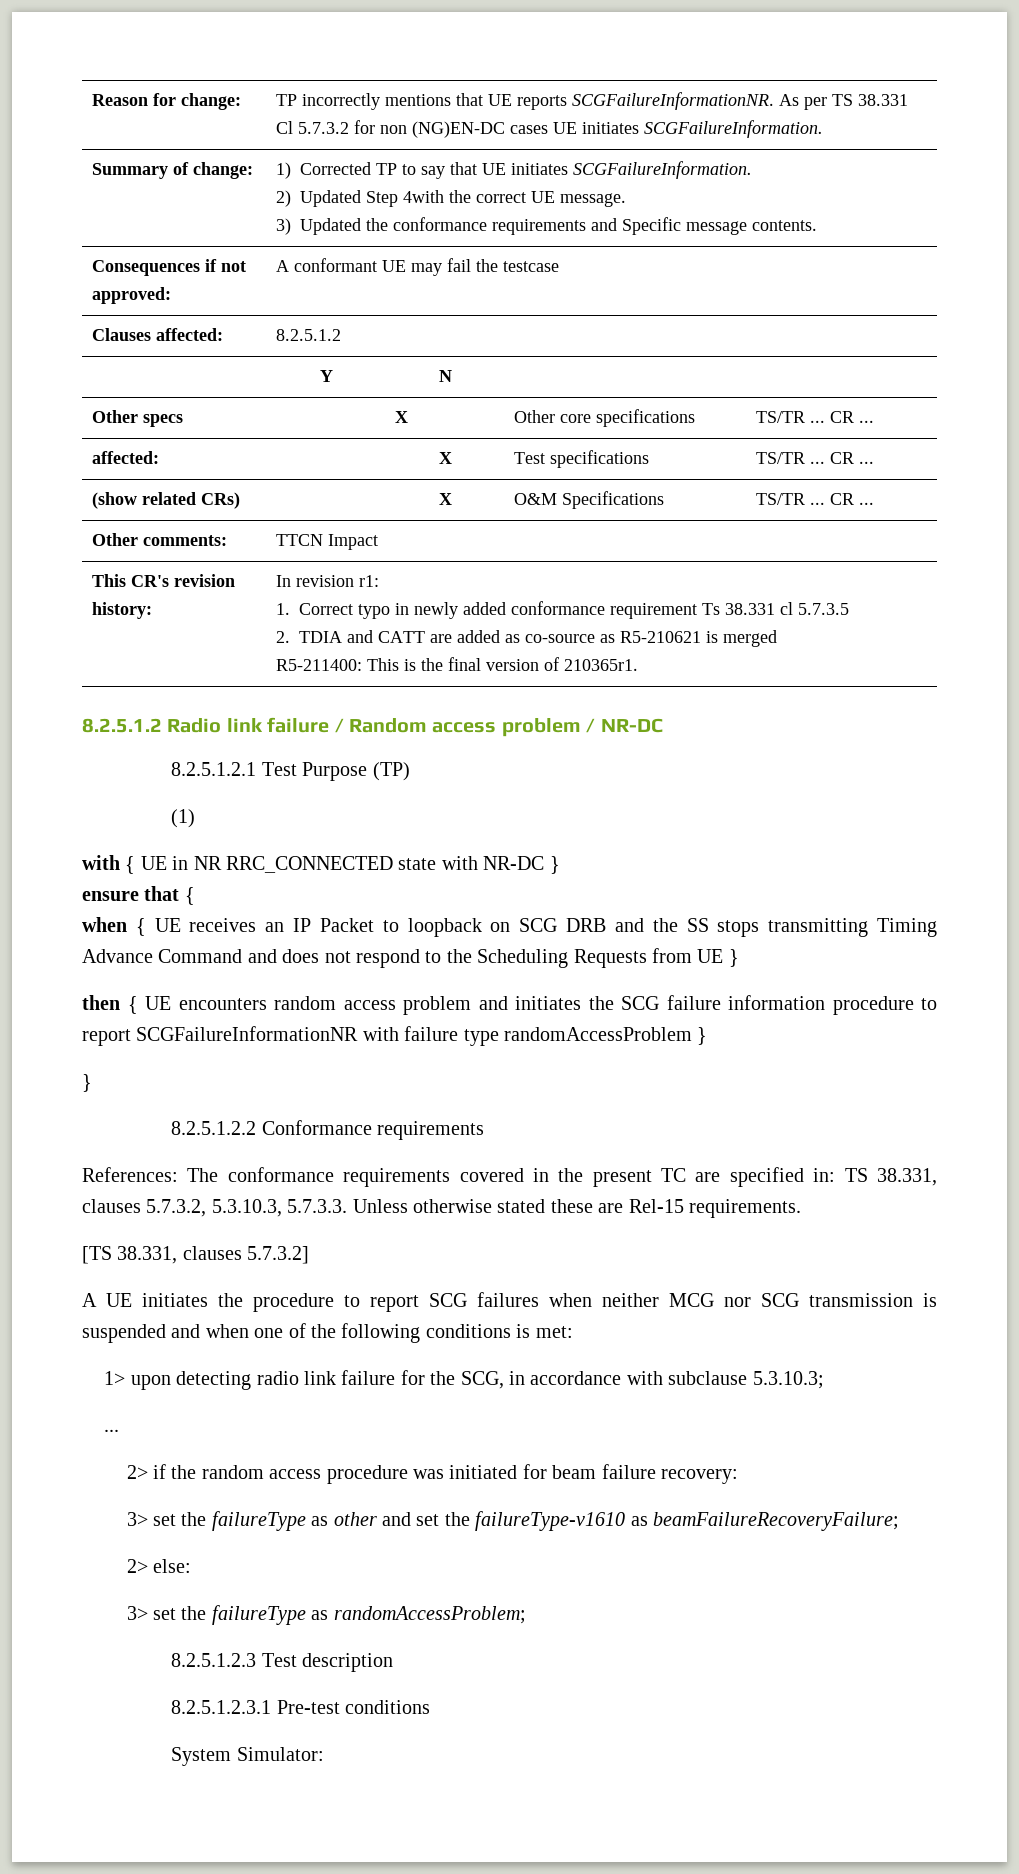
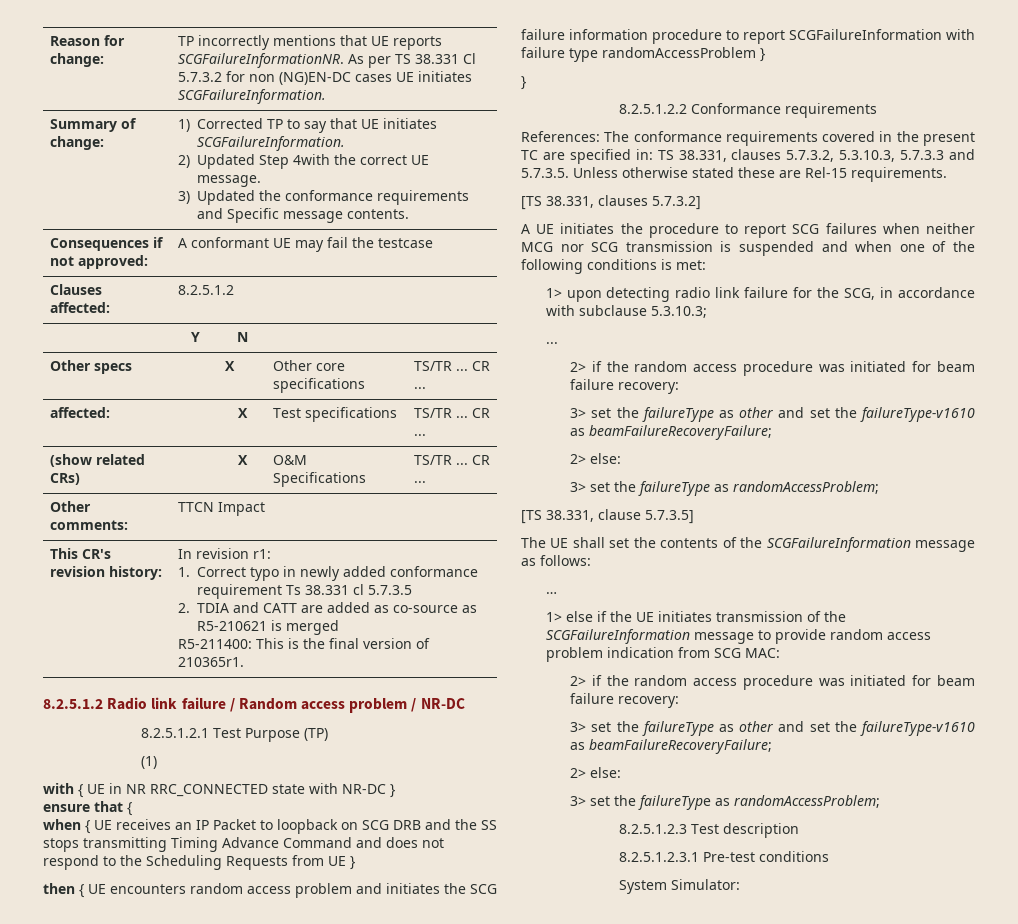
- then { UE encounters random access problem and initiates the SCG failure information procedure to report SCGFailureInformationNR with failure type randomAccessProblem }
+ then { UE encounters random access problem and initiates the SCG failure information procedure to report SCGFailureInformation with failure type randomAccessProblem }
- References: The conformance requirements covered in the present TC are specified in: TS 38.331, clauses 5.7.3.2, 5.3.10.3, 5.7.3.3. Unless otherwise stated these are Rel-15 requirements.
+ References: The conformance requirements covered in the present TC are specified in: TS 38.331, clauses 5.7.3.2, 5.3.10.3, 5.7.3.3 and 5.7.3.5. Unless otherwise stated these are Rel-15 requirements.
+ [TS 38.331, clause 5.7.3.5]
+ The UE shall set the contents of the SCGFailureInformation message as follows:
+ …
+ 1> else if the UE initiates transmission of the SCGFailureInformation message to provide random access problem indication from SCG MAC:
+ 2> if the random access procedure was initiated for beam failure recovery:
+ 3> set the failureType as other and set the failureType-v1610 as beamFailureRecoveryFailure;
+ 2> else:
+ 3> set the failureType as randomAccessProblem;

